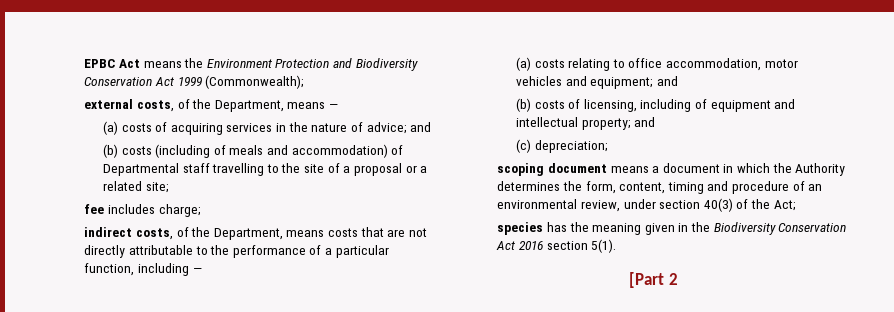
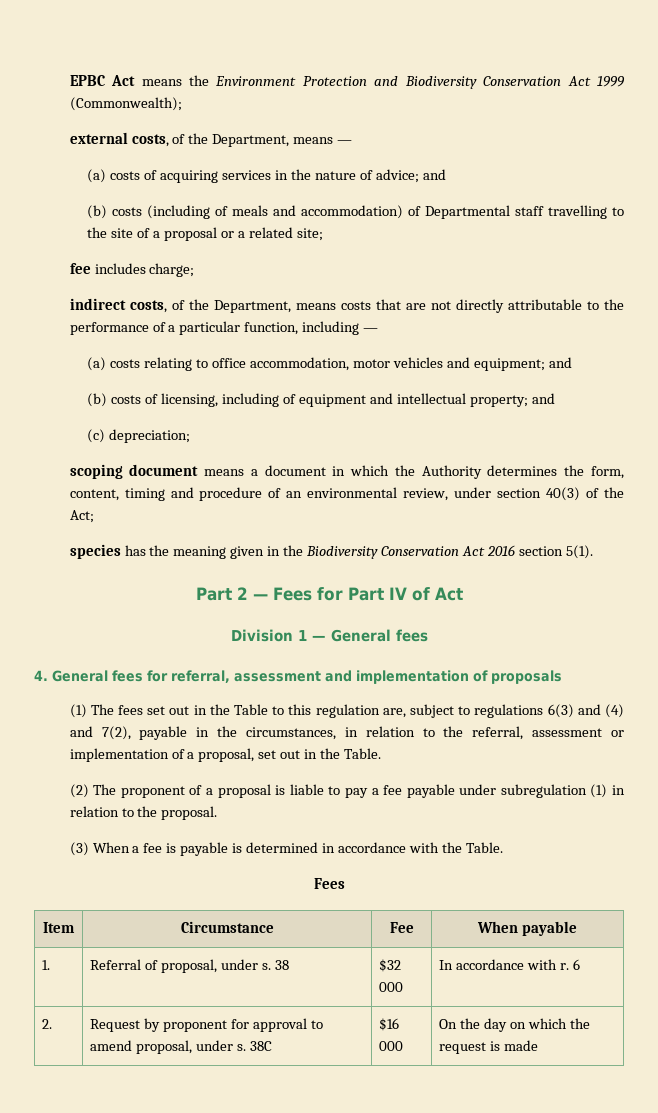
- [Part 2
+ Part 2 — Fees for Part IV of Act
+ Division 1 — General fees
+ 4. General fees for referral, assessment and implementation of proposals
+ (1) The fees set out in the Table to this regulation are, subject to regulations 6(3) and (4) and 7(2), payable in the circumstances, in relation to the referral, assessment or implementation of a proposal, set out in the Table.
+ (2) The proponent of a proposal is liable to pay a fee payable under subregulation (1) in relation to the proposal.
+ (3) When a fee is payable is determined in accordance with the Table.
+ Fees
+ Item | Circumstance | Fee | When payable
+ 1. | Referral of proposal, under s. 38 | $32 000 | In accordance with r. 6
+ 2. | Request by proponent for approval to amend proposal, under s. 38C | $16 000 | On the day on which the request is made

